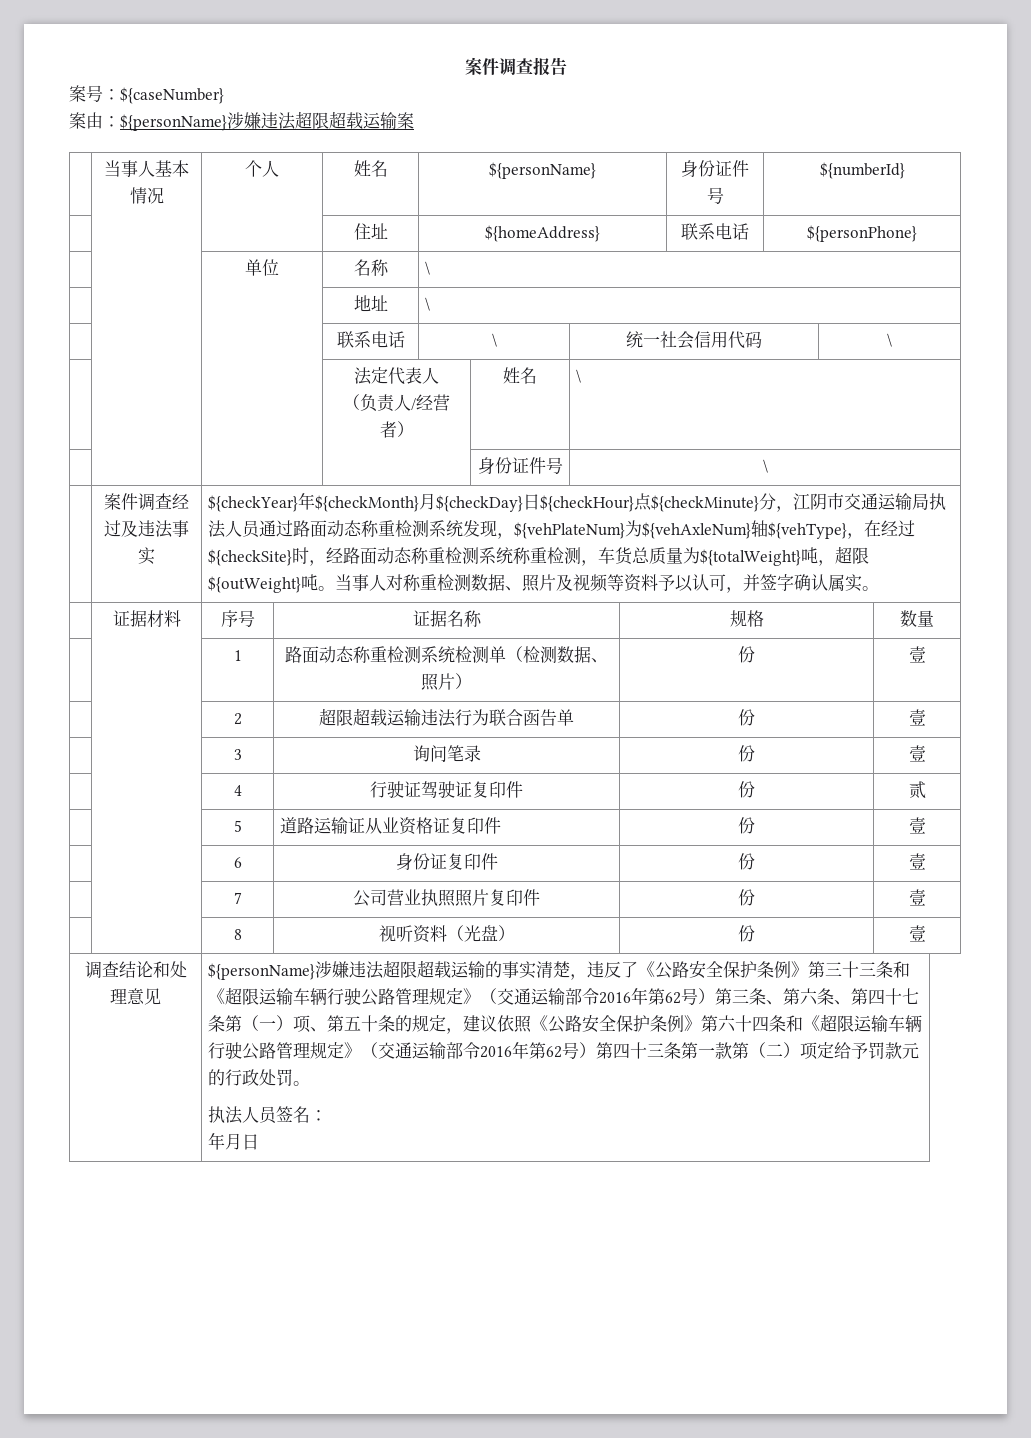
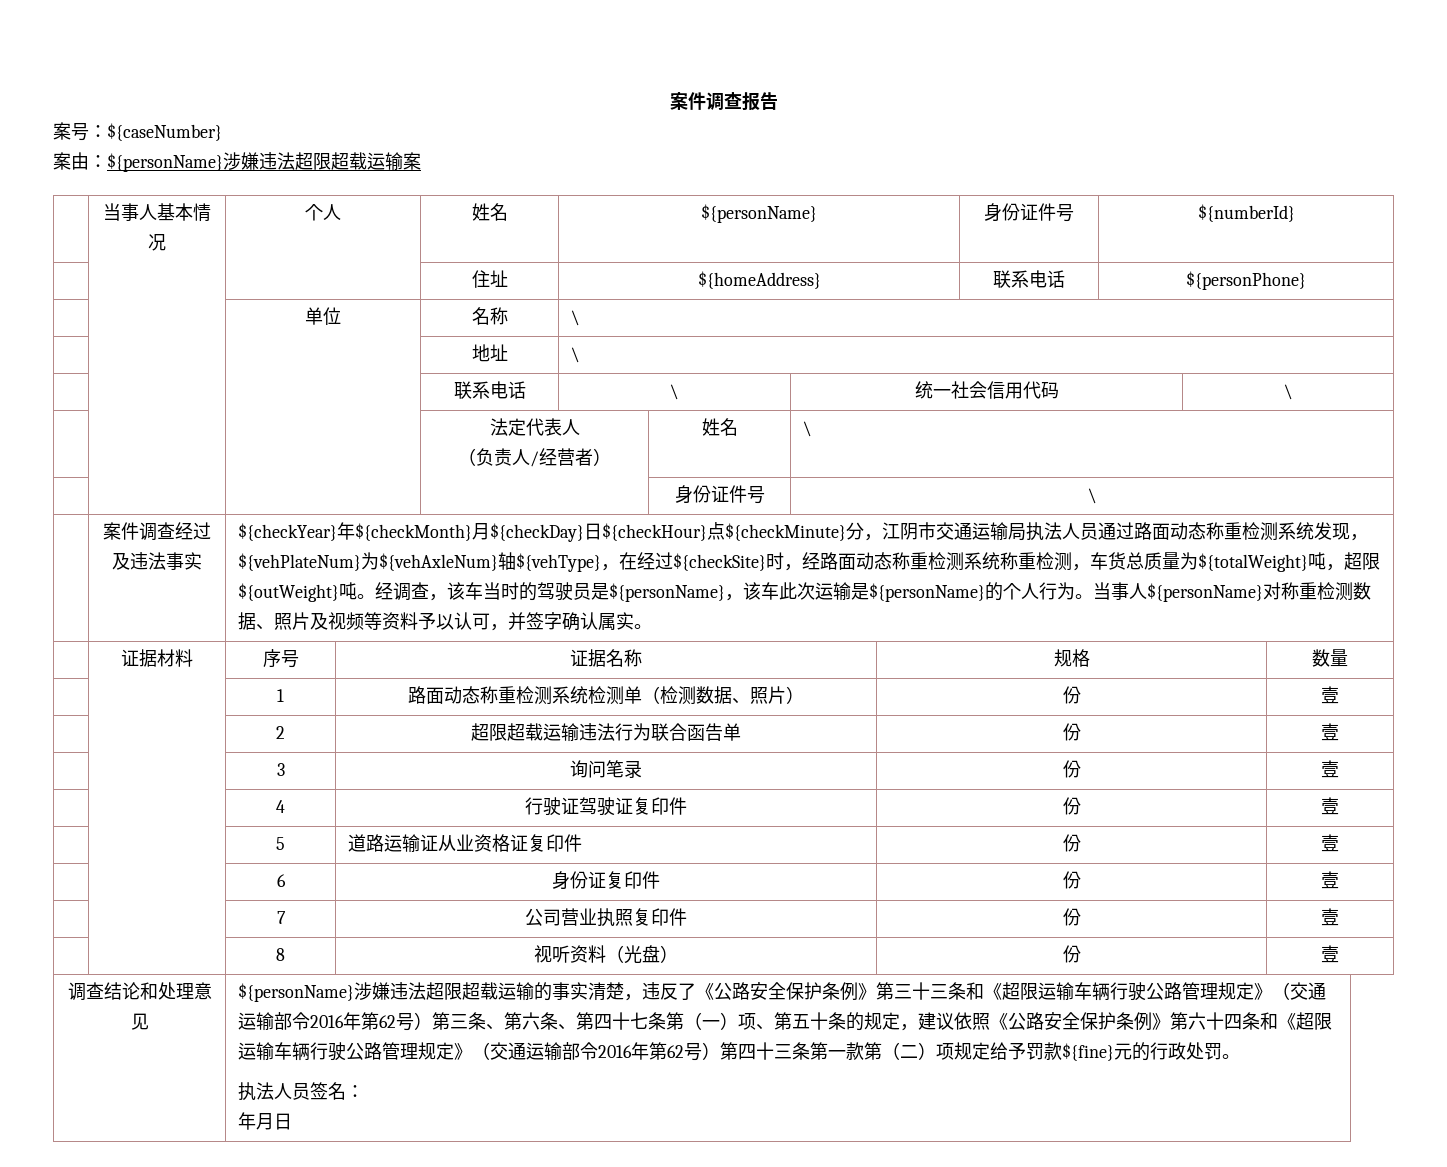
- 当事人对称重检测数据、照片及视频等资料予以认可，并签字确认属实。
+ 经调查，该车当时的驾驶员是${personName}，该车此次运输是${personName}的个人行为。当事人${personName}对称重检测数据、照片及视频等资料予以认可，并签字确认属实。
- | | 4 | 行驶证驾驶证复印件 | 份 | 贰
+ | | 4 | 行驶证驾驶证复印件 | 份 | 壹
- | | 7 | 公司营业执照照片复印件 | 份 | 壹
+ | | 7 | 公司营业执照复印件 | 份 | 壹
- ${personName}涉嫌违法超限超载运输的事实清楚，违反了《公路安全保护条例》第三十三条和《超限运输车辆行驶公路管理规定》（交通运输部令2016年第62号）第三条、第六条、第四十七条第（一）项、第五十条的规定，建议依照《公路安全保护条例》第六十四条和《超限运输车辆行驶公路管理规定》（交通运输部令2016年第62号）第四十三条第一款第（二）项定给予罚款元的行政处罚。
+ ${personName}涉嫌违法超限超载运输的事实清楚，违反了《公路安全保护条例》第三十三条和《超限运输车辆行驶公路管理规定》（交通运输部令2016年第62号）第三条、第六条、第四十七条第（一）项、第五十条的规定，建议依照《公路安全保护条例》第六十四条和《超限运输车辆行驶公路管理规定》（交通运输部令2016年第62号）第四十三条第一款第（二）项规定给予罚款${fine}元的行政处罚。

